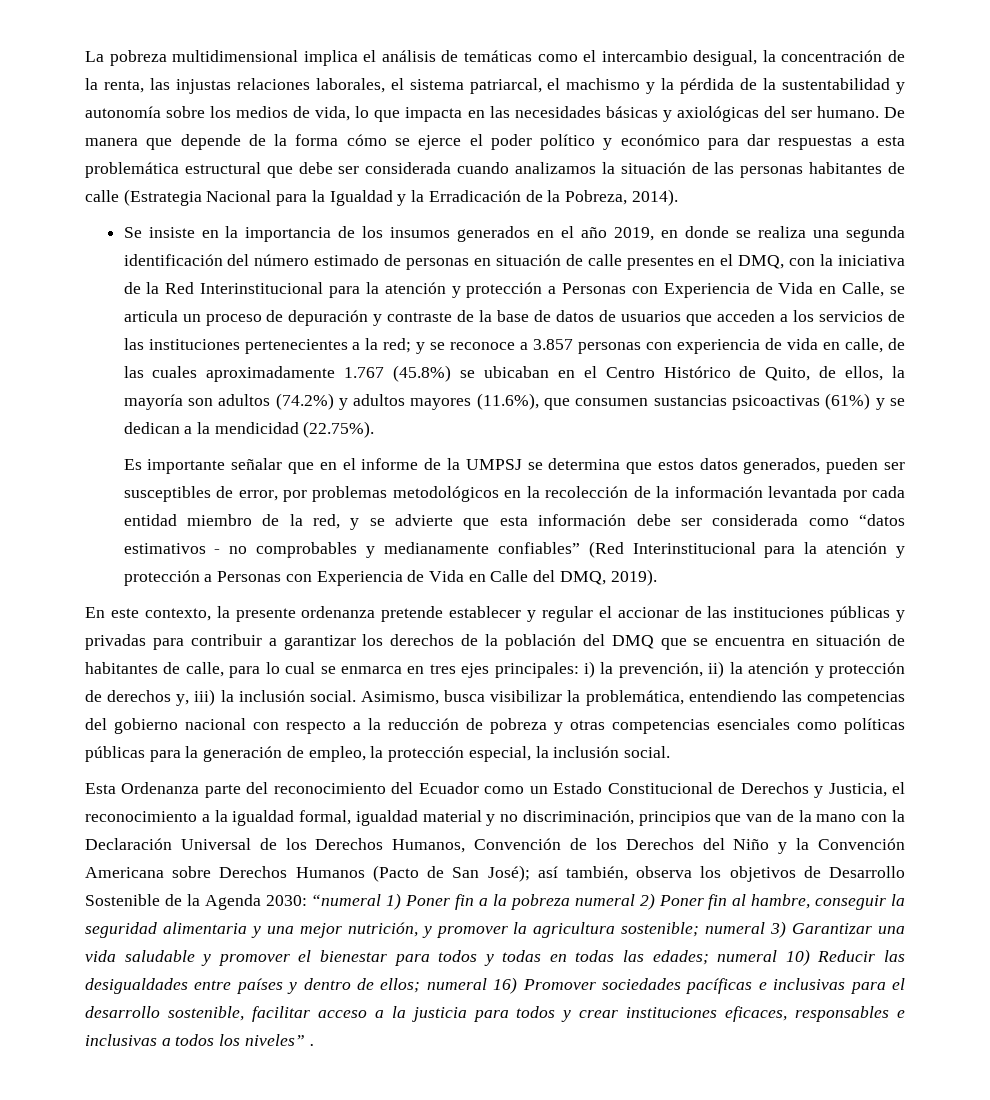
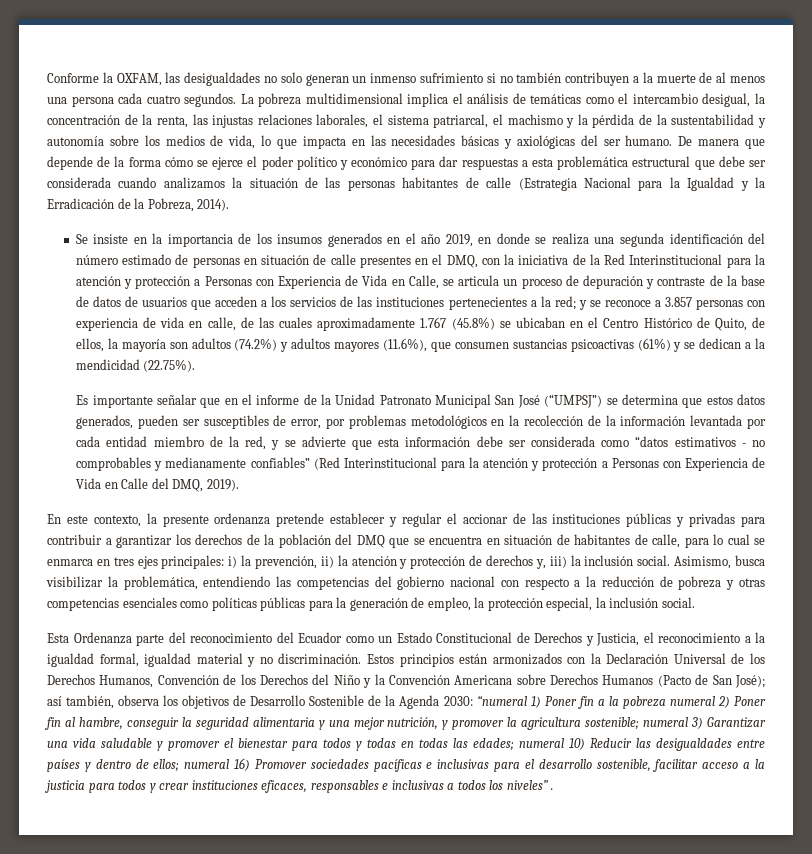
+ Conforme la OXFAM, las desigualdades no solo generan un inmenso sufrimiento si no también contribuyen a la muerte de al menos una persona cada cuatro segundos.
- Es importante señalar que en el informe de la UMPSJ se determina que estos datos generados, pueden ser susceptibles de error, por problemas metodológicos en la recolección de la información levantada por cada entidad miembro de la red, y se advierte que esta información debe ser considerada como “datos estimativos - no comprobables y medianamente confiables” (Red Interinstitucional para la atención y protección a Personas con Experiencia de Vida en Calle del DMQ, 2019).
+ Es importante señalar que en el informe de la Unidad Patronato Municipal San José (“UMPSJ”) se determina que estos datos generados, pueden ser susceptibles de error, por problemas metodológicos en la recolección de la información levantada por cada entidad miembro de la red, y se advierte que esta información debe ser considerada como “datos estimativos - no comprobables y medianamente confiables” (Red Interinstitucional para la atención y protección a Personas con Experiencia de Vida en Calle del DMQ, 2019).
- Esta Ordenanza parte del reconocimiento del Ecuador como un Estado Constitucional de Derechos y Justicia, el reconocimiento a la igualdad formal, igualdad material y no discriminación, principios que van de la mano con la Declaración Universal de los Derechos Humanos, Convención de los Derechos del Niño y la Convención Americana sobre Derechos Humanos (Pacto de San José);
+ Esta Ordenanza parte del reconocimiento del Ecuador como un Estado Constitucional de Derechos y Justicia, el reconocimiento a la igualdad formal, igualdad material y no discriminación. Estos principios están armonizados con la Declaración Universal de los Derechos Humanos, Convención de los Derechos del Niño y la Convención Americana sobre Derechos Humanos (Pacto de San José);

